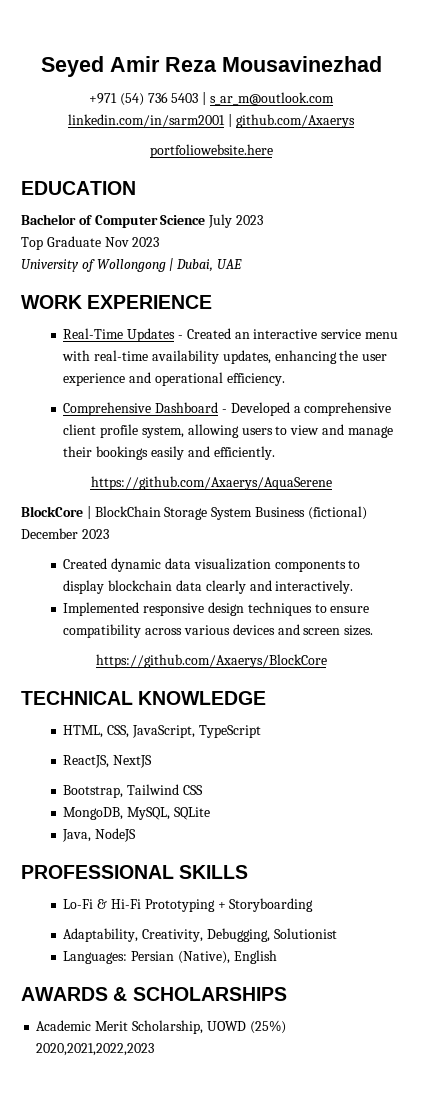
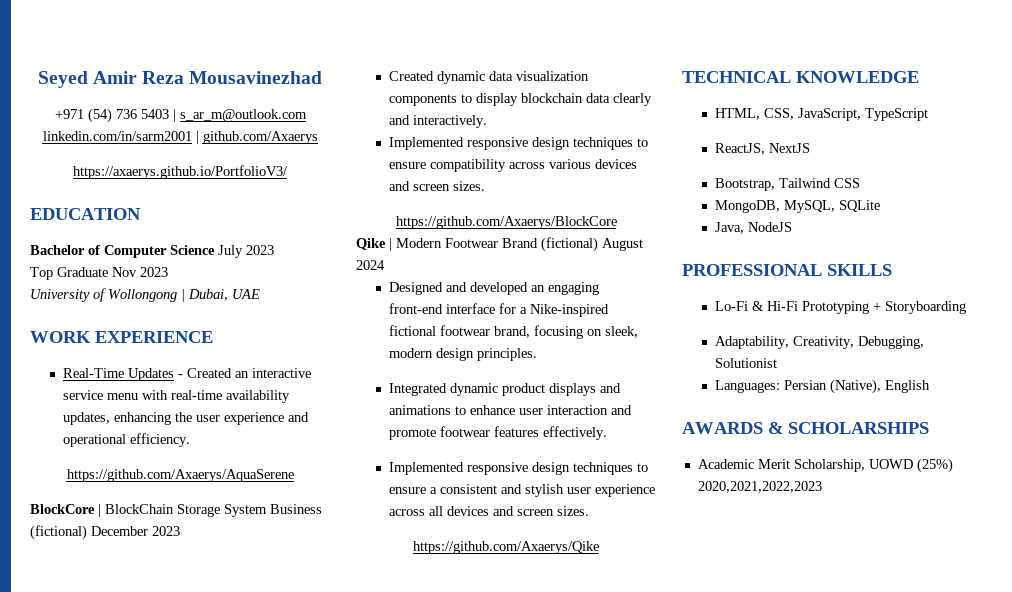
- portfoliowebsite.here
+ https://axaerys.github.io/PortfolioV3/
- Comprehensive Dashboard - Developed a comprehensive client profile system, allowing users to view and manage their bookings easily and efficiently.
+ Qike | Modern Footwear Brand (fictional) August 2024
+ Designed and developed an engaging front-end interface for a Nike-inspired fictional footwear brand, focusing on sleek, modern design principles.
+ Integrated dynamic product displays and animations to enhance user interaction and promote footwear features effectively.
+ Implemented responsive design techniques to ensure a consistent and stylish user experience across all devices and screen sizes.
+ https://github.com/Axaerys/Qike

